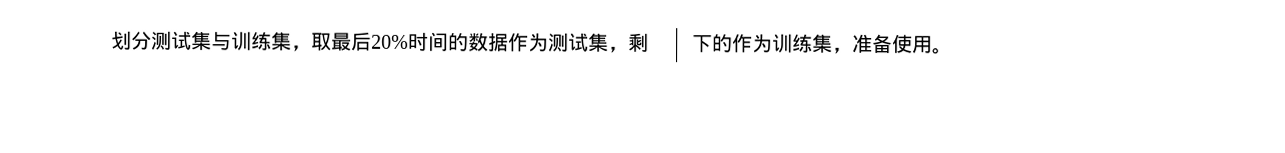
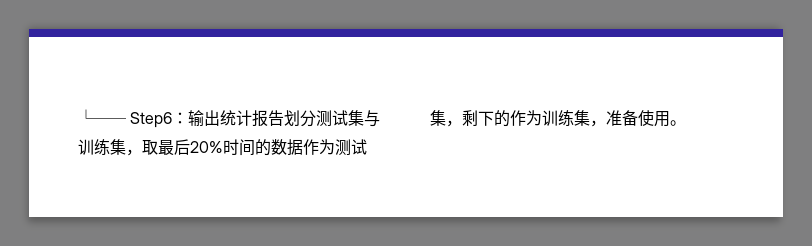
- 划分测试集与训练集，取最后20%时间的数据作为测试集，剩下的作为训练集，准备使用。
+ └── Step6：输出统计报告划分测试集与训练集，取最后20%时间的数据作为测试集，剩下的作为训练集，准备使用。

